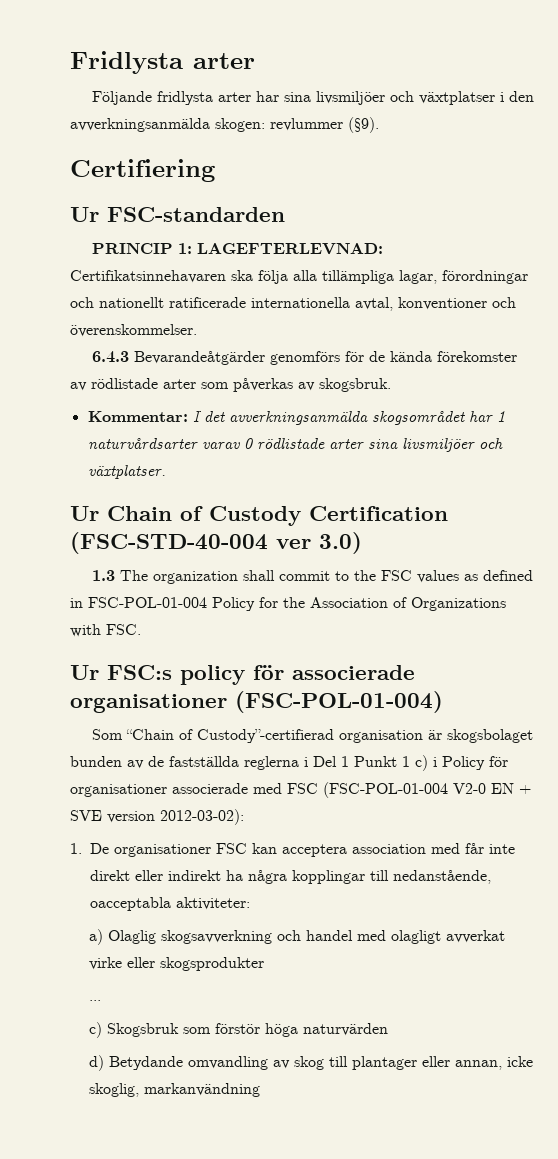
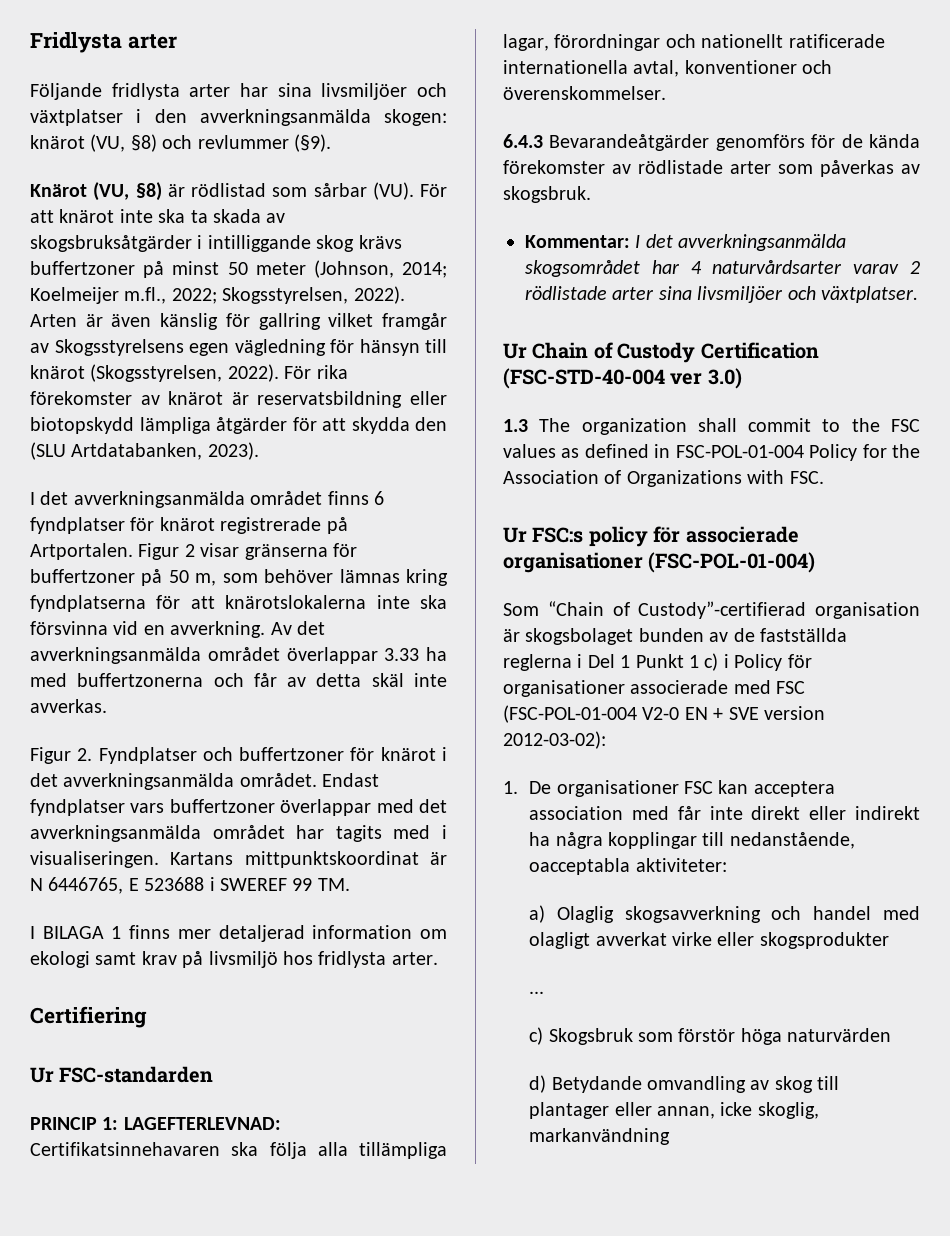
- Följande fridlysta arter har sina livsmiljöer och växtplatser i den avverkningsanmälda skogen: revlummer (§9).
+ Följande fridlysta arter har sina livsmiljöer och växtplatser i den avverkningsanmälda skogen: knärot (VU, §8) och revlummer (§9).
+ Knärot (VU, §8) är rödlistad som sårbar (VU). För att knärot inte ska ta skada av skogsbruksåtgärder i intilliggande skog krävs buffertzoner på minst 50 meter (Johnson, 2014; Koelmeijer m.fl., 2022; Skogsstyrelsen, 2022). Arten är även känslig för gallring vilket framgår av Skogsstyrelsens egen vägledning för hänsyn till knärot (Skogsstyrelsen, 2022). För rika förekomster av knärot är reservatsbildning eller biotopskydd lämpliga åtgärder för att skydda den (SLU Artdatabanken, 2023).
+ I det avverkningsanmälda området finns 6 fyndplatser för knärot registrerade på Artportalen. Figur 2 visar gränserna för buffertzoner på 50 m, som behöver lämnas kring fyndplatserna för att knärotslokalerna inte ska försvinna vid en avverkning. Av det avverkningsanmälda området överlappar 3.33 ha med buffertzonerna och får av detta skäl inte avverkas.
+ Figur 2. Fyndplatser och buffertzoner för knärot i det avverkningsanmälda området. Endast fyndplatser vars buffertzoner överlappar med det avverkningsanmälda området har tagits med i visualiseringen. Kartans mittpunktskoordinat är N 6446765, E 523688 i SWEREF 99 TM.
+ I BILAGA 1 finns mer detaljerad information om ekologi samt krav på livsmiljö hos fridlysta arter.
- Kommentar: I det avverkningsanmälda skogsområdet har 1 naturvårdsarter varav 0 rödlistade arter sina livsmiljöer och växtplatser.
+ Kommentar: I det avverkningsanmälda skogsområdet har 4 naturvårdsarter varav 2 rödlistade arter sina livsmiljöer och växtplatser.

